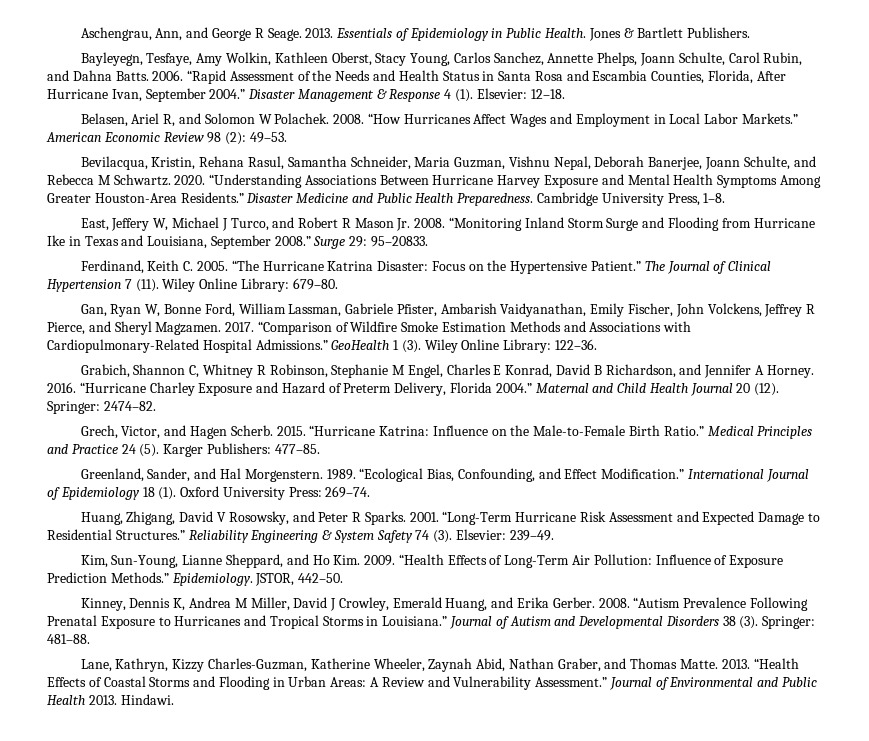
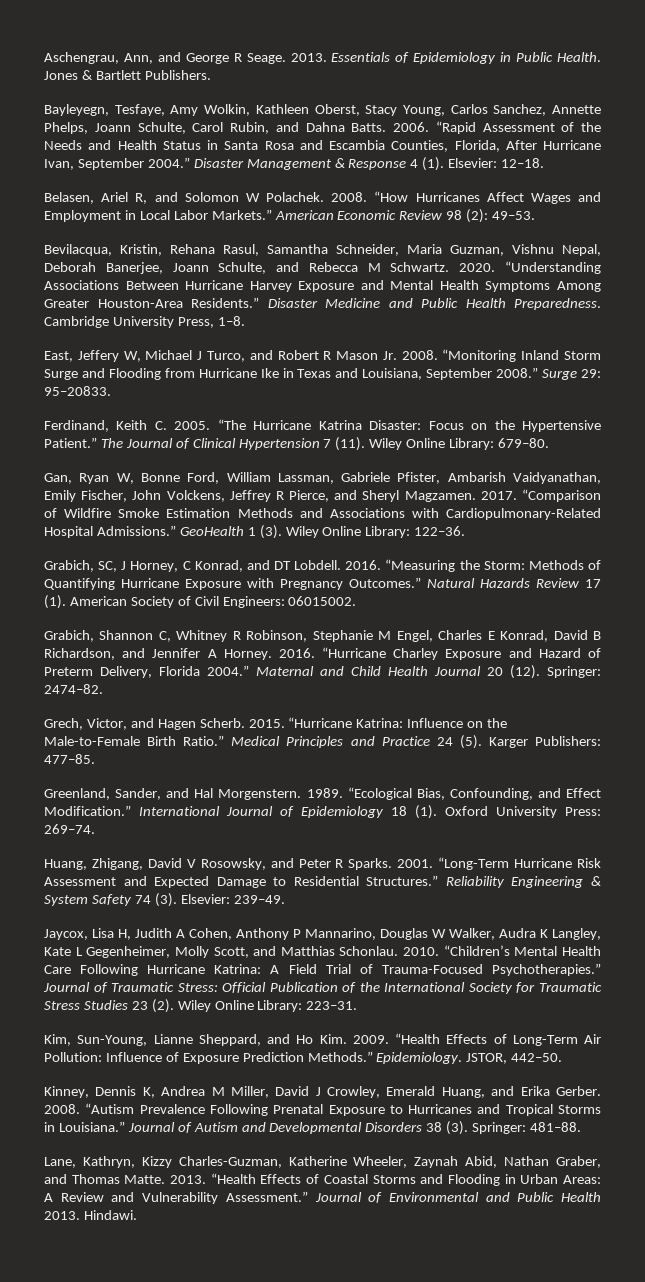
+ Grabich, SC, J Horney, C Konrad, and DT Lobdell. 2016. “Measuring the Storm: Methods of Quantifying Hurricane Exposure with Pregnancy Outcomes.” Natural Hazards Review 17 (1). American Society of Civil Engineers: 06015002.
+ Jaycox, Lisa H, Judith A Cohen, Anthony P Mannarino, Douglas W Walker, Audra K Langley, Kate L Gegenheimer, Molly Scott, and Matthias Schonlau. 2010. “Children’s Mental Health Care Following Hurricane Katrina: A Field Trial of Trauma-Focused Psychotherapies.” Journal of Traumatic Stress: Official Publication of the International Society for Traumatic Stress Studies 23 (2). Wiley Online Library: 223–31.

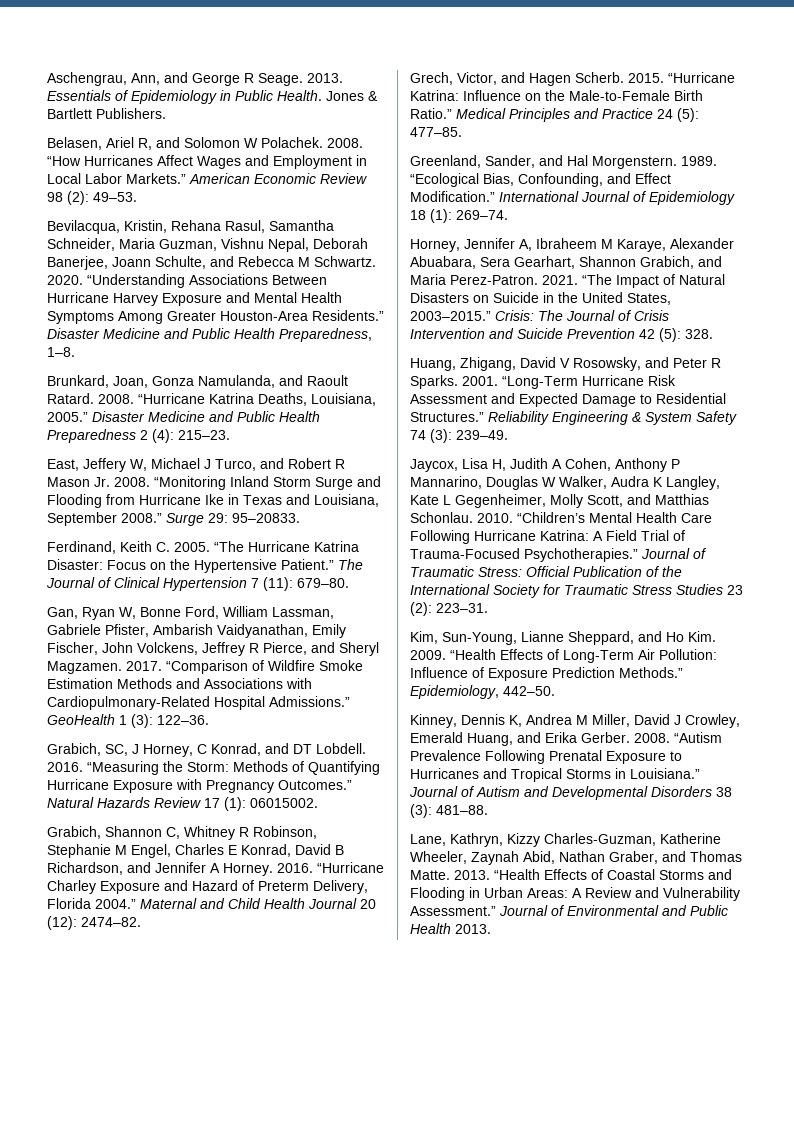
- Bayleyegn, Tesfaye, Amy Wolkin, Kathleen Oberst, Stacy Young, Carlos Sanchez, Annette Phelps, Joann Schulte, Carol Rubin, and Dahna Batts. 2006. “Rapid Assessment of the Needs and Health Status in Santa Rosa and Escambia Counties, Florida, After Hurricane Ivan, September 2004.” Disaster Management & Response 4 (1). Elsevier: 12–18.
- Disaster Medicine and Public Health Preparedness. Cambridge University Press, 1–8.
+ Disaster Medicine and Public Health Preparedness, 1–8.
+ Brunkard, Joan, Gonza Namulanda, and Raoult Ratard. 2008. “Hurricane Katrina Deaths, Louisiana, 2005.” Disaster Medicine and Public Health Preparedness 2 (4): 215–23.
- The Journal of Clinical Hypertension 7 (11). Wiley Online Library: 679–80.
+ The Journal of Clinical Hypertension 7 (11): 679–80.
- GeoHealth 1 (3). Wiley Online Library: 122–36.
+ GeoHealth 1 (3): 122–36.
- Natural Hazards Review 17 (1). American Society of Civil Engineers: 06015002.
+ Natural Hazards Review 17 (1): 06015002.
- Maternal and Child Health Journal 20 (12). Springer: 2474–82.
+ Maternal and Child Health Journal 20 (12): 2474–82.
- Medical Principles and Practice 24 (5). Karger Publishers: 477–85.
+ Medical Principles and Practice 24 (5): 477–85.
- International Journal of Epidemiology 18 (1). Oxford University Press: 269–74.
+ International Journal of Epidemiology 18 (1): 269–74.
+ Horney, Jennifer A, Ibraheem M Karaye, Alexander Abuabara, Sera Gearhart, Shannon Grabich, and Maria Perez-Patron. 2021. “The Impact of Natural Disasters on Suicide in the United States, 2003–2015.” Crisis: The Journal of Crisis Intervention and Suicide Prevention 42 (5): 328.
- Reliability Engineering & System Safety 74 (3). Elsevier: 239–49.
+ Reliability Engineering & System Safety 74 (3): 239–49.
- Journal of Traumatic Stress: Official Publication of the International Society for Traumatic Stress Studies 23 (2). Wiley Online Library: 223–31.
+ Journal of Traumatic Stress: Official Publication of the International Society for Traumatic Stress Studies 23 (2): 223–31.
- Epidemiology. JSTOR, 442–50.
+ Epidemiology, 442–50.
- Journal of Autism and Developmental Disorders 38 (3). Springer: 481–88.
+ Journal of Autism and Developmental Disorders 38 (3): 481–88.
- Hindawi.

